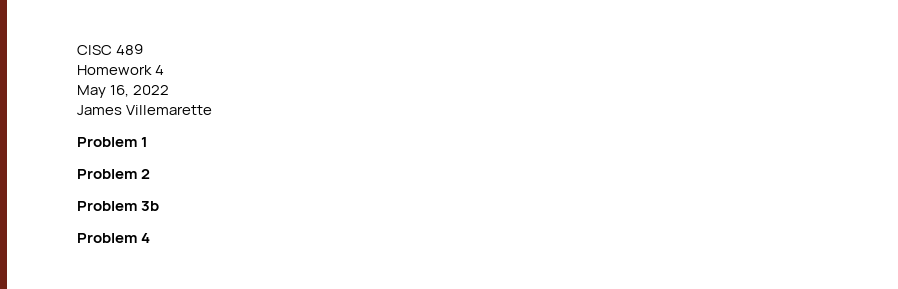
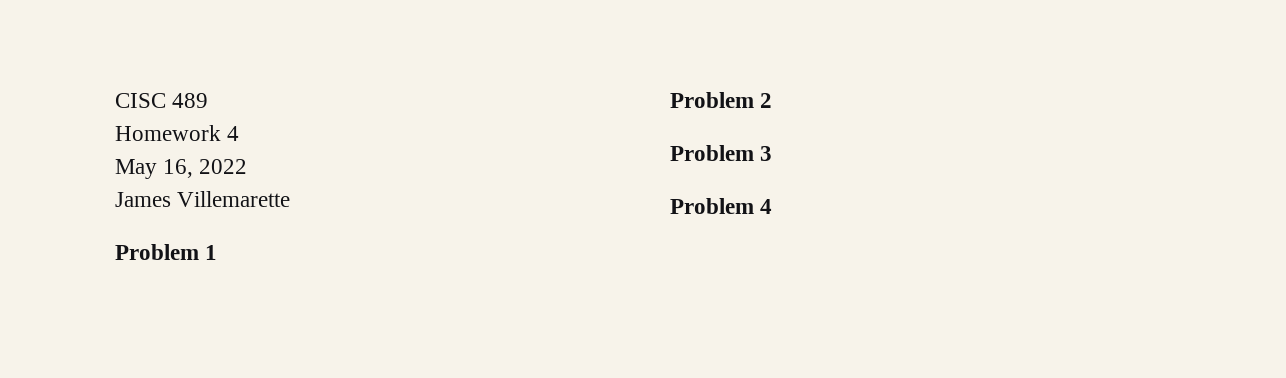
- Problem 3b
+ Problem 3

